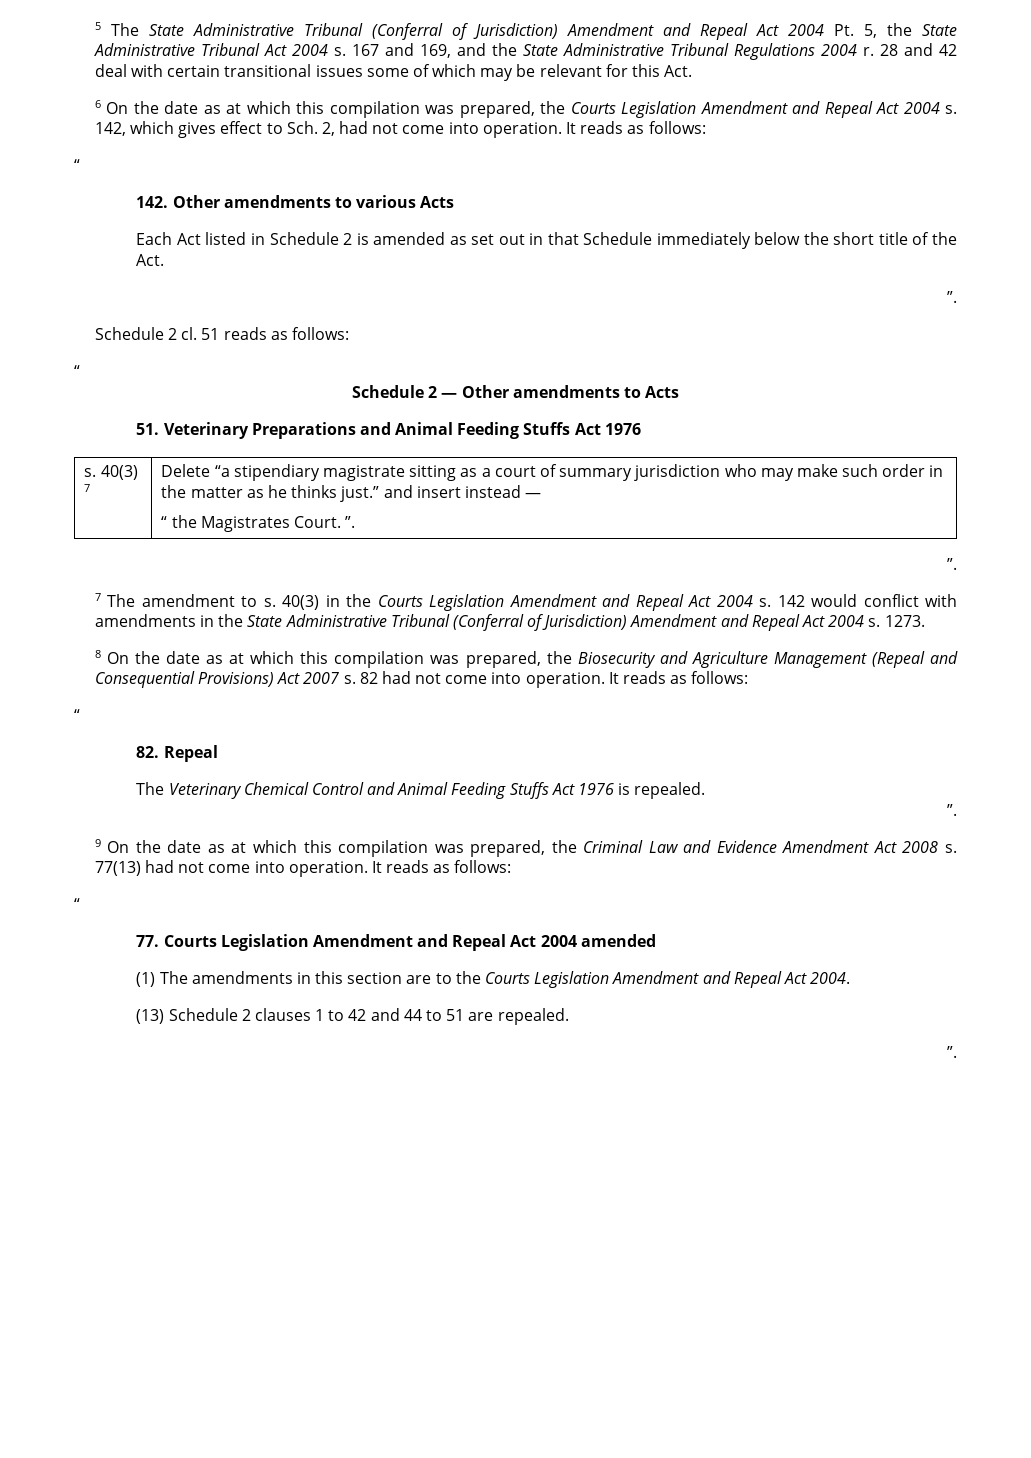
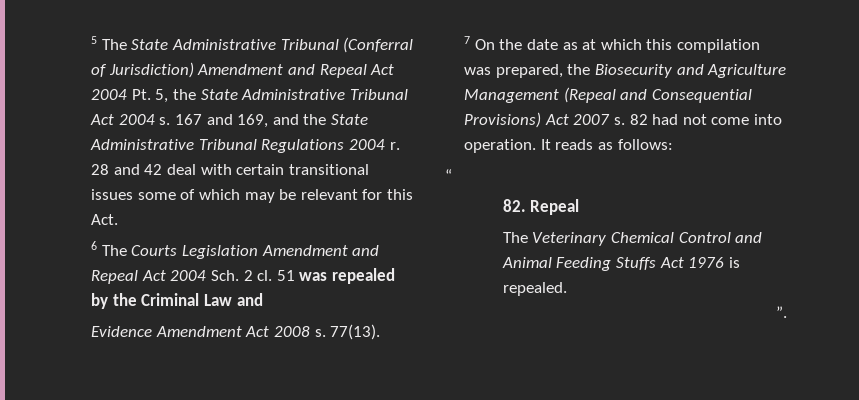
- 6 On the date as at which this compilation was prepared, the Courts Legislation Amendment and Repeal Act 2004 s. 142, which gives effect to Sch. 2, had not come into operation. It reads as follows:
- “
- 142. Other amendments to various Acts
- Each Act listed in Schedule 2 is amended as set out in that Schedule immediately below the short title of the Act.
- ”.
- Schedule 2 cl. 51 reads as follows:
- “
- Schedule 2 — Other amendments to Acts
- 51. Veterinary Preparations and Animal Feeding Stuffs Act 1976
- s. 40(3) 7 | Delete “a stipendiary magistrate sitting as a court of summary jurisdiction who may make such order in the matter as he thinks just.” and insert instead —
- “ the Magistrates Court. ”.
- ”.
- 7 The amendment to s. 40(3) in the Courts Legislation Amendment and Repeal Act 2004 s. 142 would conflict with amendments in the State Administrative Tribunal (Conferral of Jurisdiction) Amendment and Repeal Act 2004 s. 1273.
- 8 On the date as at which this compilation was prepared, the Biosecurity and Agriculture Management (Repeal and Consequential Provisions) Act 2007 s.
+ 6 The Courts Legislation Amendment and Repeal Act 2004 Sch. 2 cl. 51 was repealed by the Criminal Law and
+ Evidence Amendment Act 2008 s. 77(13).
+ 7 On the date as at which this compilation was prepared, the Biosecurity and Agriculture Management (Repeal and Consequential Provisions) Act 2007 s.
- 9 On the date as at which this compilation was prepared, the Criminal Law and Evidence Amendment Act 2008 s. 77(13) had not come into operation. It reads as follows:
- “
- 77. Courts Legislation Amendment and Repeal Act 2004 amended
- (1) The amendments in this section are to the Courts Legislation Amendment and Repeal Act 2004.
- (13) Schedule 2 clauses 1 to 42 and 44 to 51 are repealed.
- ”.

